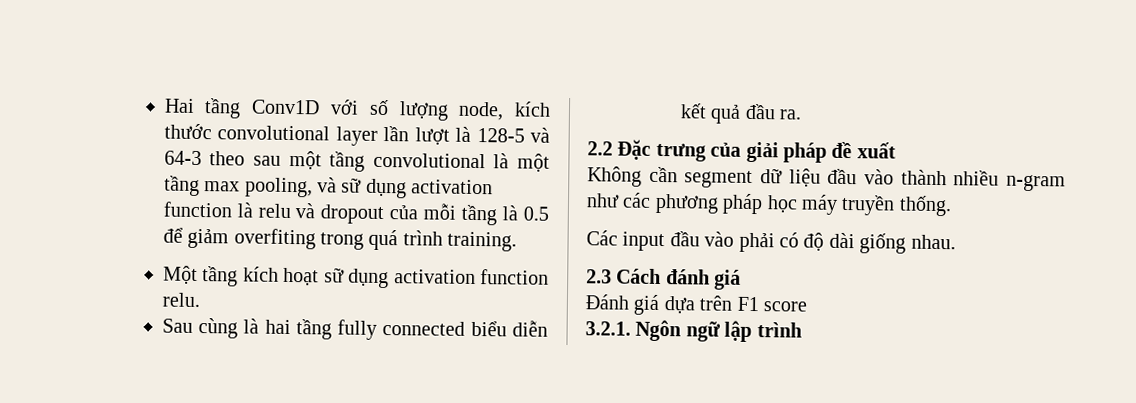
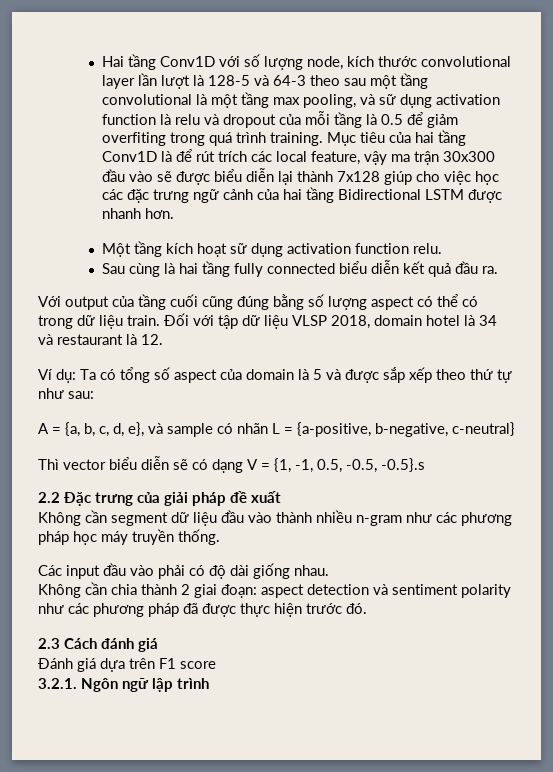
+ Mục tiêu của hai tầng Conv1D là để rút trích các local feature, vậy ma trận 30x300 đầu vào sẽ được biểu diễn lại thành 7x128 giúp cho việc học các đặc trưng ngữ cảnh của hai tầng Bidirectional LSTM được nhanh hơn.
+ Với output của tầng cuối cũng đúng bằng số lượng aspect có thể có trong dữ liệu train. Đối với tập dữ liệu VLSP 2018, domain hotel là 34 và restaurant là 12.
+ Ví dụ: Ta có tổng số aspect của domain là 5 và được sắp xếp theo thứ tự như sau:
+ A = {a, b, c, d, e}, và sample có nhãn L = {a-positive, b-negative, c-neutral}
+ Thì vector biểu diễn sẽ có dạng V = {1, -1, 0.5, -0.5, -0.5}.s
+ Không cần chia thành 2 giai đoạn: aspect detection và sentiment polarity như các phương pháp đã được thực hiện trước đó.

